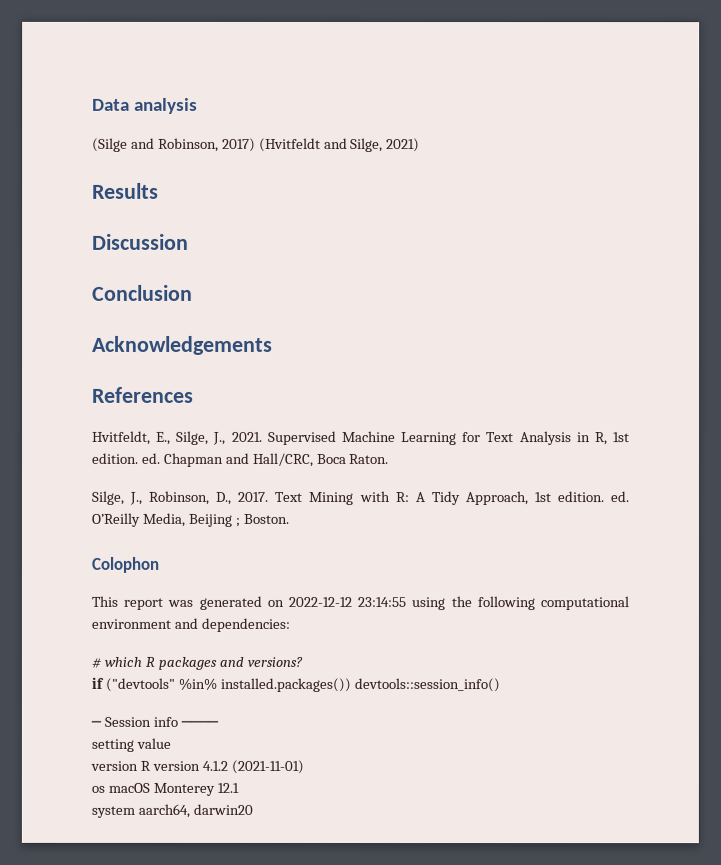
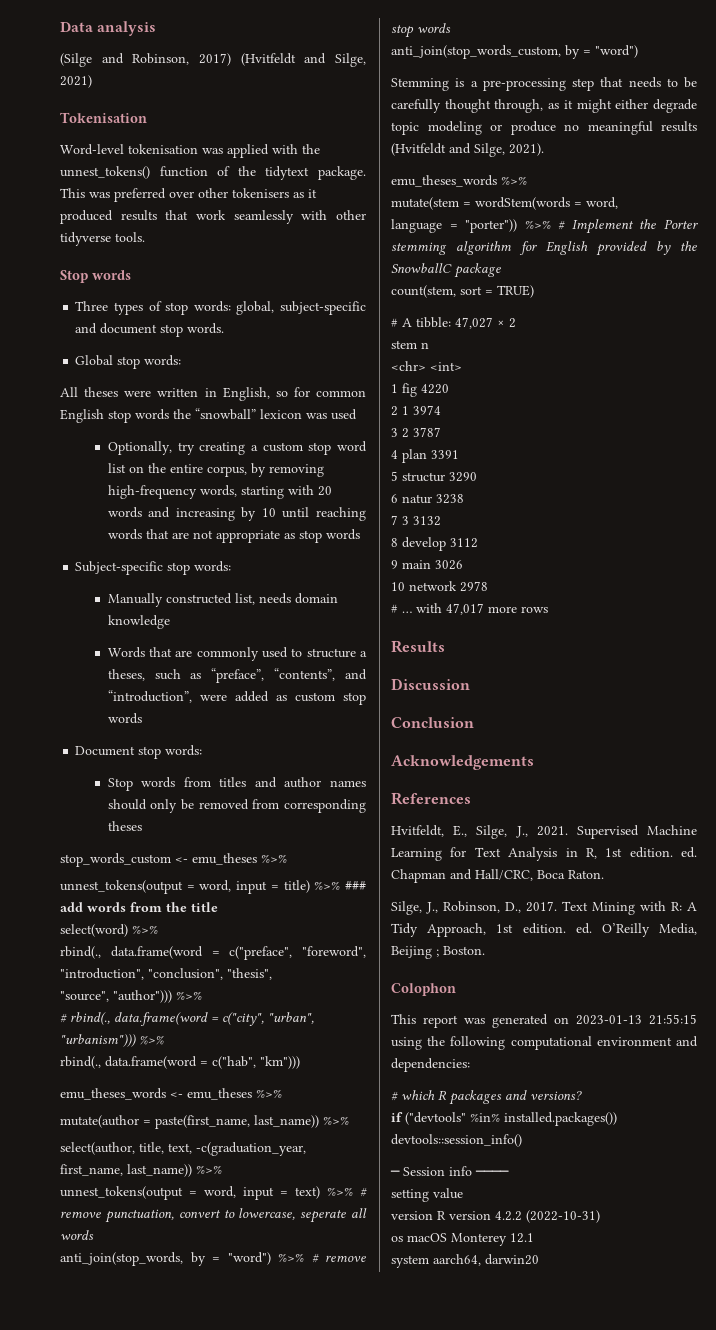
+ Tokenisation
+ Word-level tokenisation was applied with the unnest_tokens() function of the tidytext package. This was preferred over other tokenisers as it produced results that work seamlessly with other tidyverse tools.
+ Stop words
+ Three types of stop words: global, subject-specific and document stop words.
+ Global stop words:
+ All theses were written in English, so for common English stop words the “snowball” lexicon was used
+ Optionally, try creating a custom stop word list on the entire corpus, by removing high-frequency words, starting with 20 words and increasing by 10 until reaching words that are not appropriate as stop words
+ Subject-specific stop words:
+ Manually constructed list, needs domain knowledge
+ Words that are commonly used to structure a theses, such as “preface”, “contents”, and “introduction”, were added as custom stop words
+ Document stop words:
+ Stop words from titles and author names should only be removed from corresponding theses
+ stop_words_custom <- emu_theses %>%
+ unnest_tokens(output = word, input = title) %>% ### add words from the title
+ select(word) %>%
+ rbind(., data.frame(word = c("preface", "foreword", "introduction", "conclusion", "thesis",
+ "source", "author"))) %>%
+ # rbind(., data.frame(word = c("city", "urban", "urbanism"))) %>%
+ rbind(., data.frame(word = c("hab", "km")))
+ emu_theses_words <- emu_theses %>%
+ mutate(author = paste(first_name, last_name)) %>%
+ select(author, title, text, -c(graduation_year, first_name, last_name)) %>%
+ unnest_tokens(output = word, input = text) %>% # remove punctuation, convert to lowercase, seperate all words
+ anti_join(stop_words, by = "word") %>% # remove stop words
+ anti_join(stop_words_custom, by = "word")
+ Stemming is a pre-processing step that needs to be carefully thought through, as it might either degrade topic modeling or produce no meaningful results (Hvitfeldt and Silge, 2021).
+ emu_theses_words %>%
+ mutate(stem = wordStem(words = word,
+ language = "porter")) %>% # Implement the Porter stemming algorithm for English provided by the SnowballC package
+ count(stem, sort = TRUE)
+ # A tibble: 47,027 × 2
+ stem n
+ <chr> <int>
+ 1 fig 4220
+ 2 1 3974
+ 3 2 3787
+ 4 plan 3391
+ 5 structur 3290
+ 6 natur 3238
+ 7 3 3132
+ 8 develop 3112
+ 9 main 3026
+ 10 network 2978
+ # … with 47,017 more rows
- This report was generated on 2022-12-12 23:14:55 using the following computational environment and dependencies:
+ This report was generated on 2023-01-13 21:55:15 using the following computational environment and dependencies:
- version R version 4.1.2 (2021-11-01)
+ version R version 4.2.2 (2022-10-31)

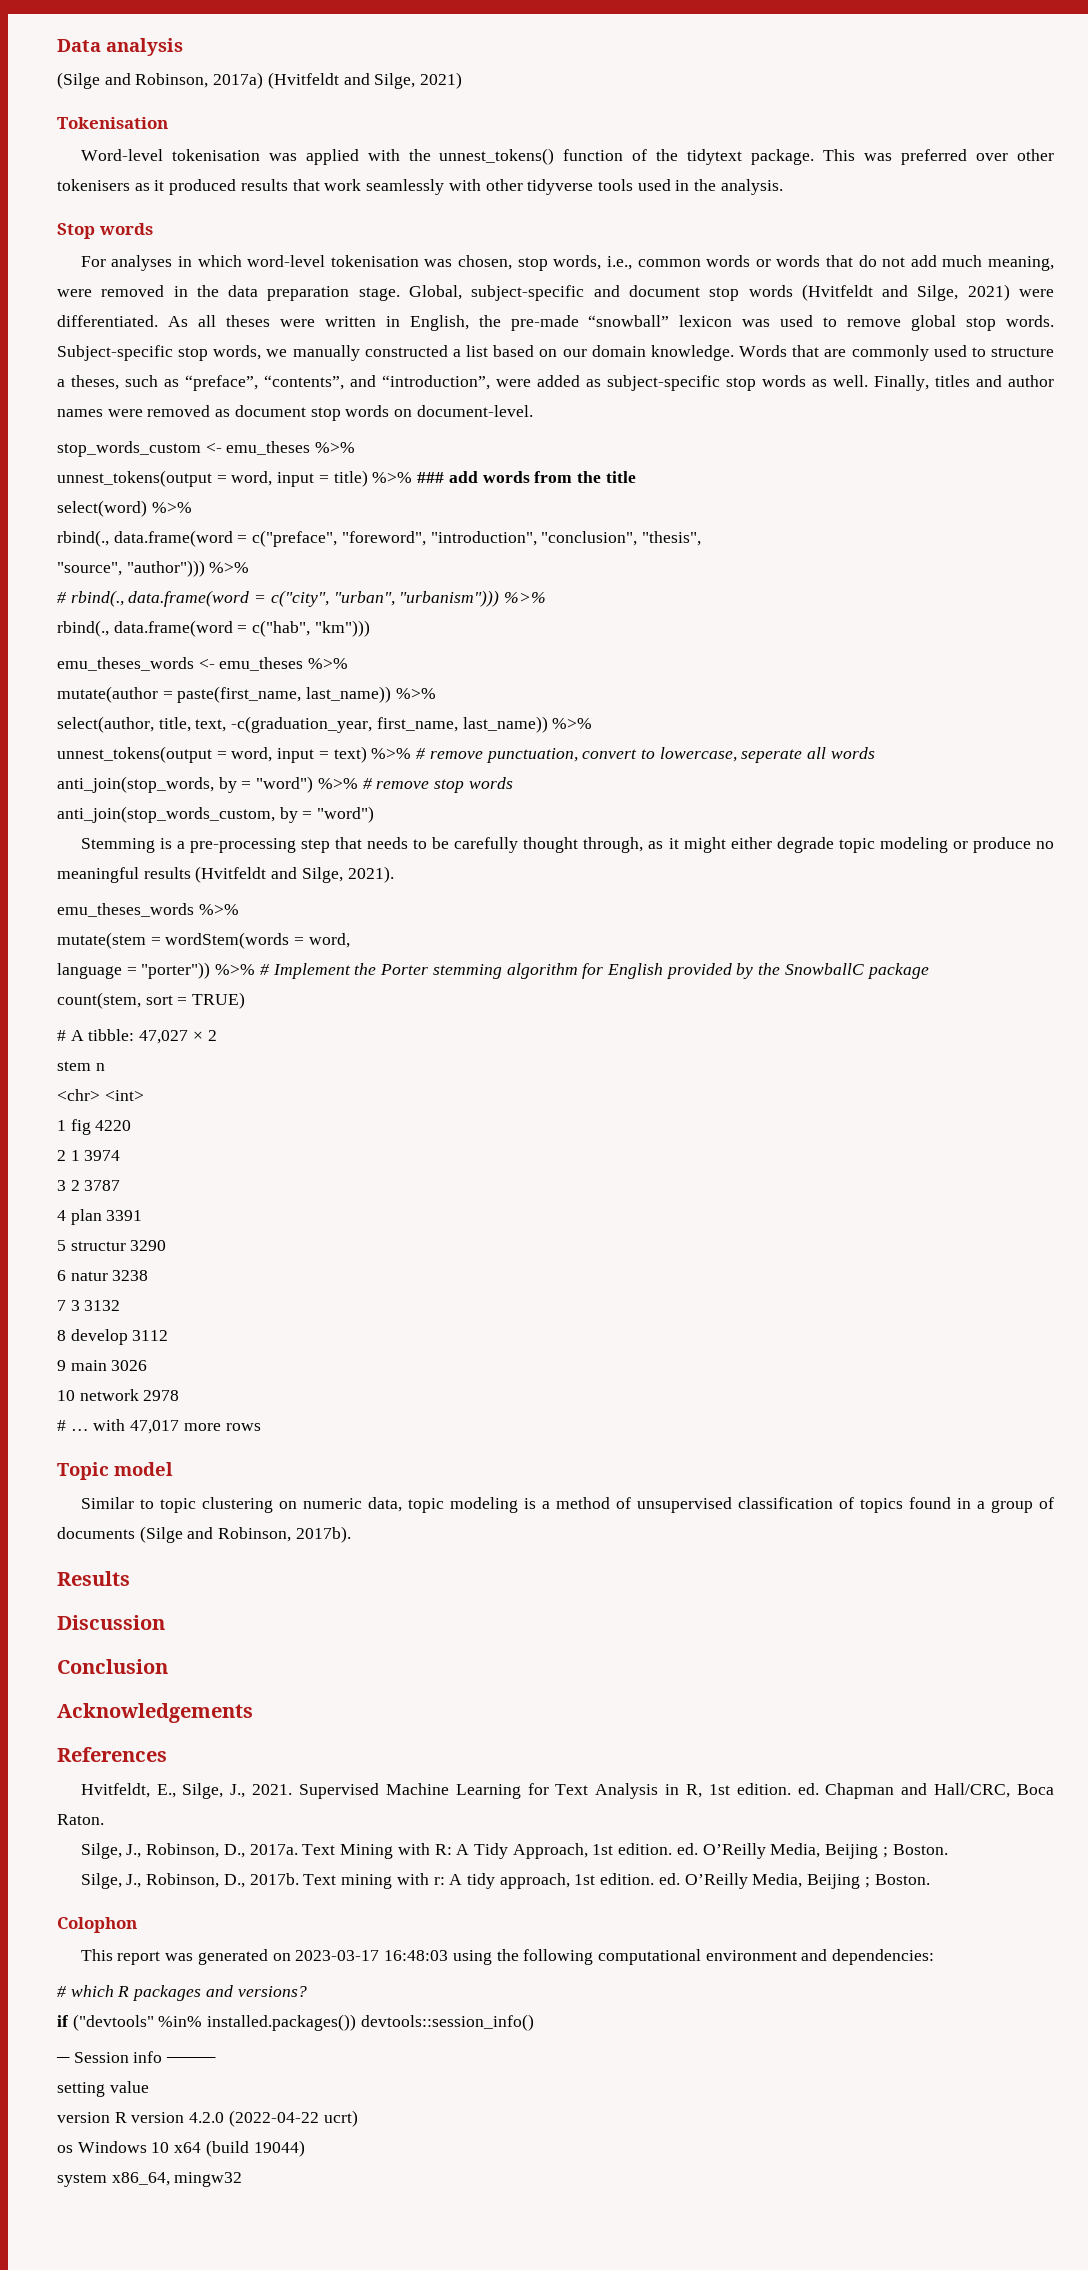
- (Silge and Robinson, 2017) (Hvitfeldt and Silge, 2021)
+ (Silge and Robinson, 2017a) (Hvitfeldt and Silge, 2021)
- This was preferred over other tokenisers as it produced results that work seamlessly with other tidyverse tools.
+ This was preferred over other tokenisers as it produced results that work seamlessly with other tidyverse tools used in the analysis.
  Stop words
- Three types of stop words: global, subject-specific and document stop words.
- Global stop words:
- All theses were written in English, so for common English stop words the “snowball” lexicon was used
- Optionally, try creating a custom stop word list on the entire corpus, by removing high-frequency words, starting with 20 words and increasing by 10 until reaching words that are not appropriate as stop words
- Subject-specific stop words:
- Manually constructed list, needs domain knowledge
- Words that are commonly used to structure a theses, such as “preface”, “contents”, and “introduction”, were added as custom stop words
- Document stop words:
- Stop words from titles and author names should only be removed from corresponding theses
+ For analyses in which word-level tokenisation was chosen, stop words, i.e., common words or words that do not add much meaning, were removed in the data preparation stage. Global, subject-specific and document stop words (Hvitfeldt and Silge, 2021) were differentiated. As all theses were written in English, the pre-made “snowball” lexicon was used to remove global stop words. Subject-specific stop words, we manually constructed a list based on our domain knowledge. Words that are commonly used to structure a theses, such as “preface”, “contents”, and “introduction”, were added as subject-specific stop words as well. Finally, titles and author names were removed as document stop words on document-level.
+ Topic model
+ Similar to topic clustering on numeric data, topic modeling is a method of unsupervised classification of topics found in a group of documents (Silge and Robinson, 2017b).
- Silge, J., Robinson, D., 2017.
+ Silge, J., Robinson, D., 2017a.
+ Silge, J., Robinson, D., 2017b. Text mining with r: A tidy approach, 1st edition. ed. O’Reilly Media, Beijing ; Boston.
- This report was generated on 2023-01-13 21:55:15 using the following computational environment and dependencies:
+ This report was generated on 2023-03-17 16:48:03 using the following computational environment and dependencies:
- version R version 4.2.2 (2022-10-31)
- os macOS Monterey 12.1
+ version R version 4.2.0 (2022-04-22 ucrt)
+ os Windows 10 x64 (build 19044)
- system aarch64, darwin20
+ system x86_64, mingw32

